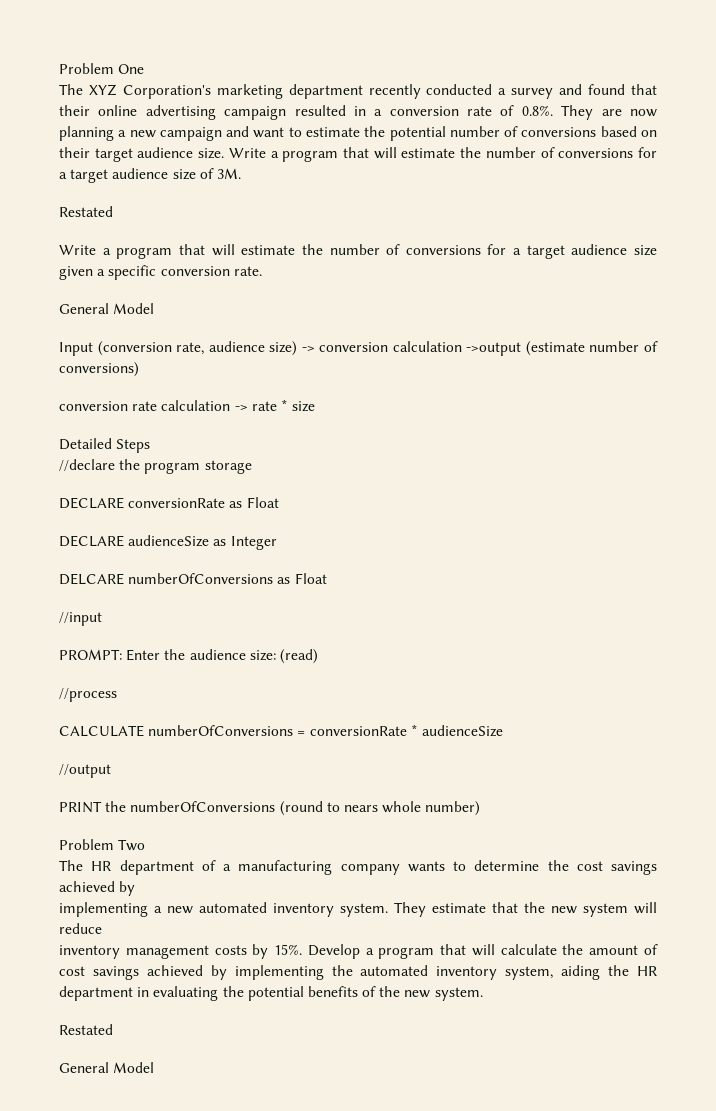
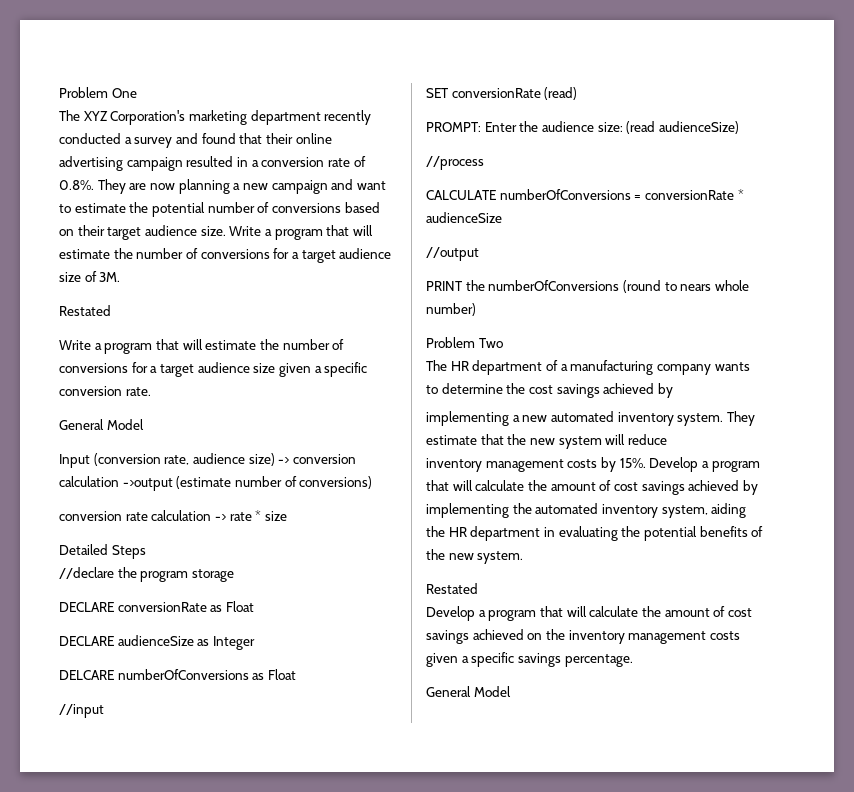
+ SET conversionRate (read)
- PROMPT: Enter the audience size: (read)
+ PROMPT: Enter the audience size: (read audienceSize)
+ Develop a program that will calculate the amount of cost savings achieved on the inventory management costs given a specific savings percentage.

